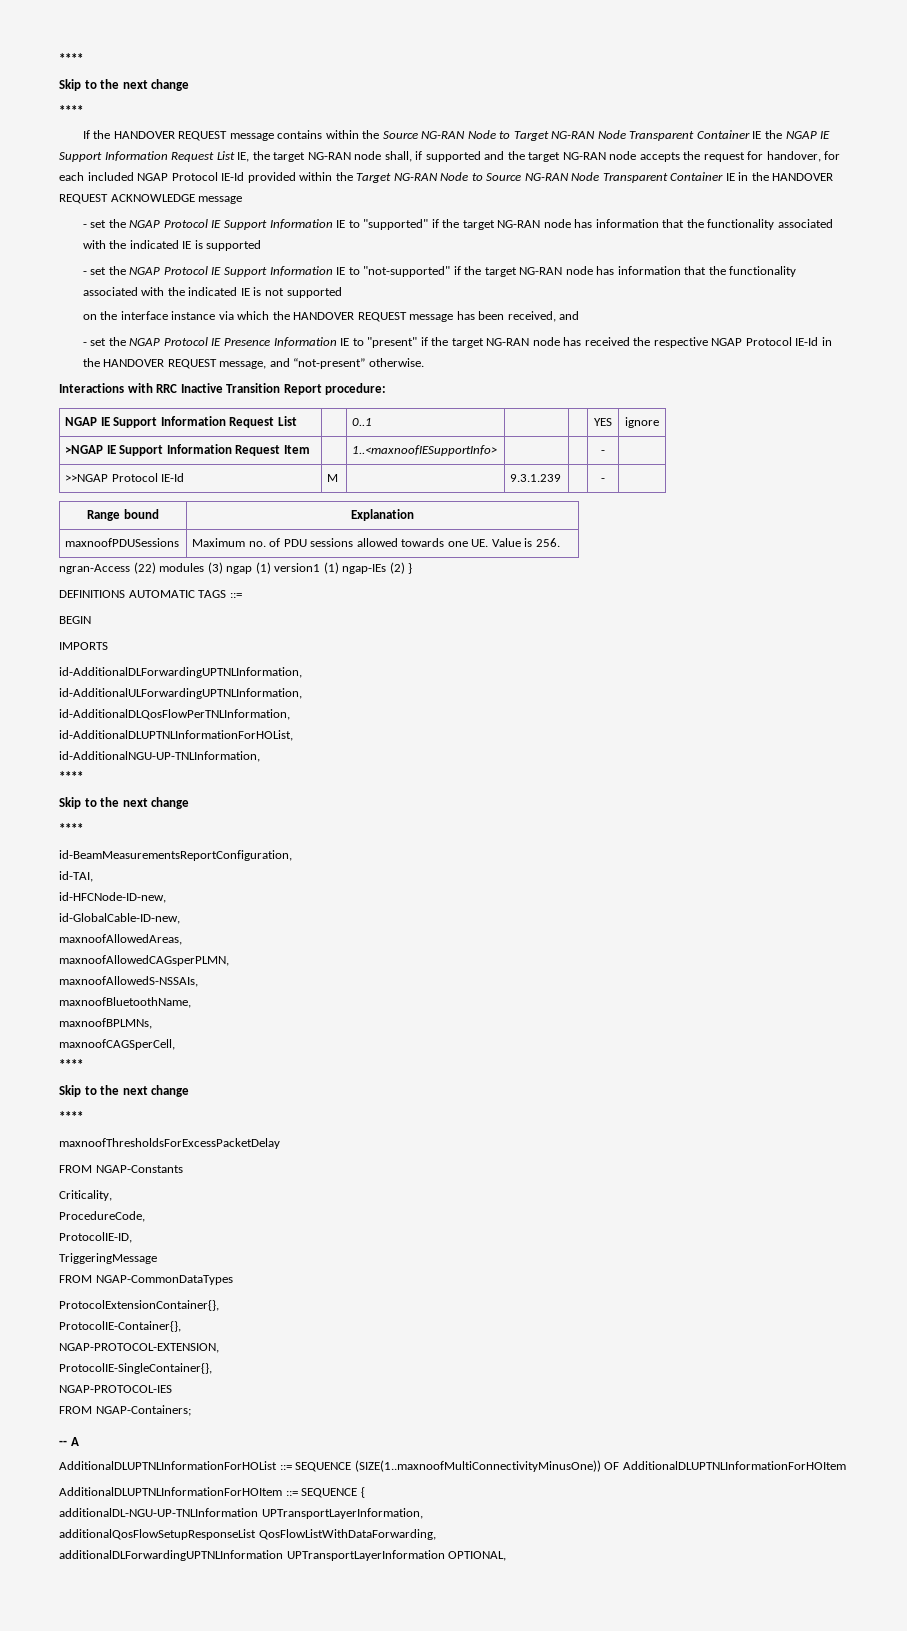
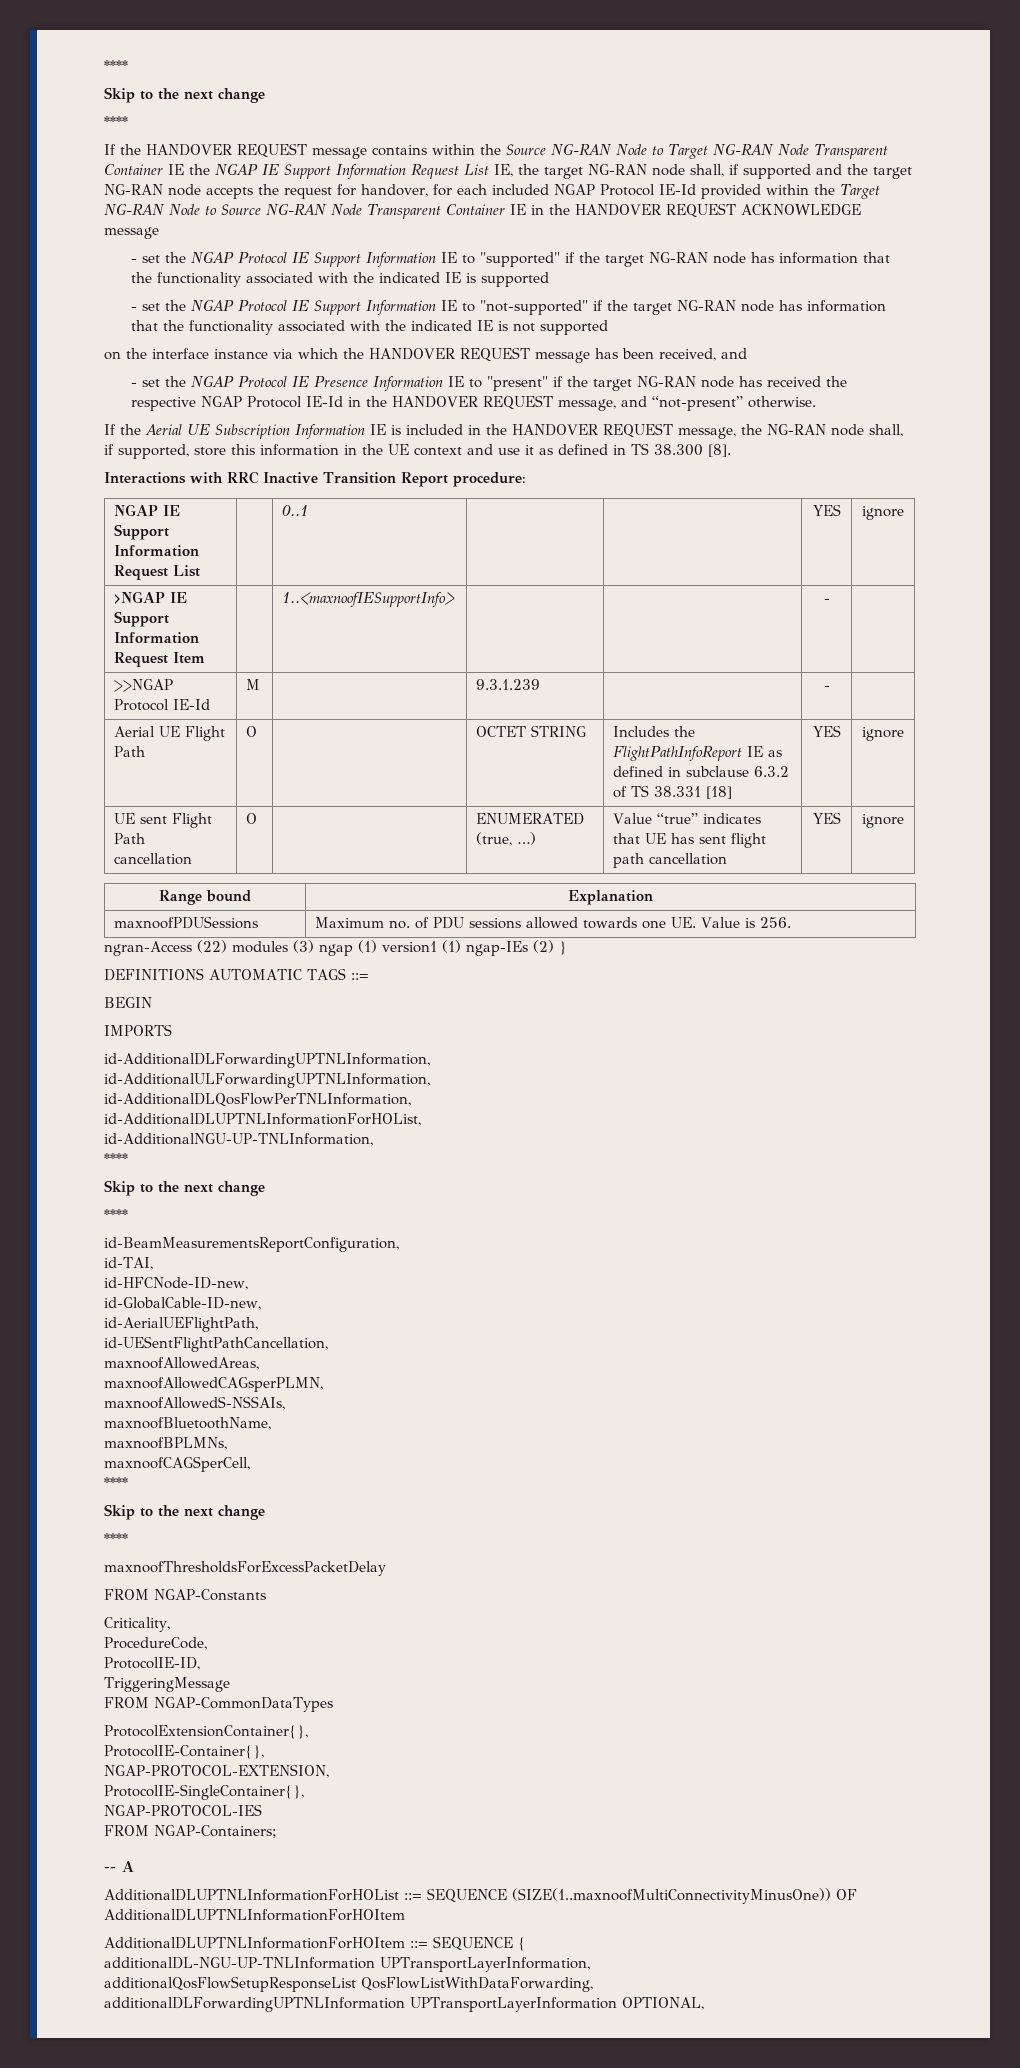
+ If the Aerial UE Subscription Information IE is included in the HANDOVER REQUEST message, the NG-RAN node shall, if supported, store this information in the UE context and use it as defined in TS 38.300 [8].
+ Aerial UE Flight Path | O | | OCTET STRING | Includes the FlightPathInfoReport IE as defined in subclause 6.3.2 of TS 38.331 [18] | YES | ignore
+ UE sent Flight Path cancellation | O | | ENUMERATED (true, …) | Value “true” indicates that UE has sent flight path cancellation | YES | ignore
+ id-AerialUEFlightPath,
+ id-UESentFlightPathCancellation,

